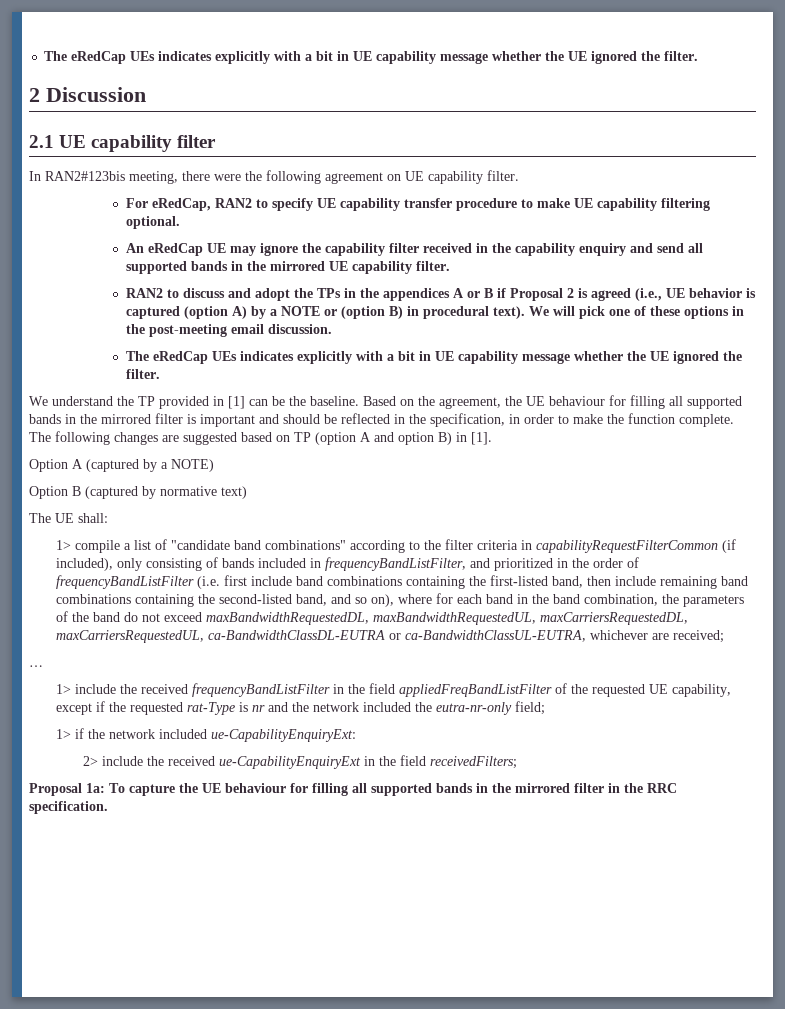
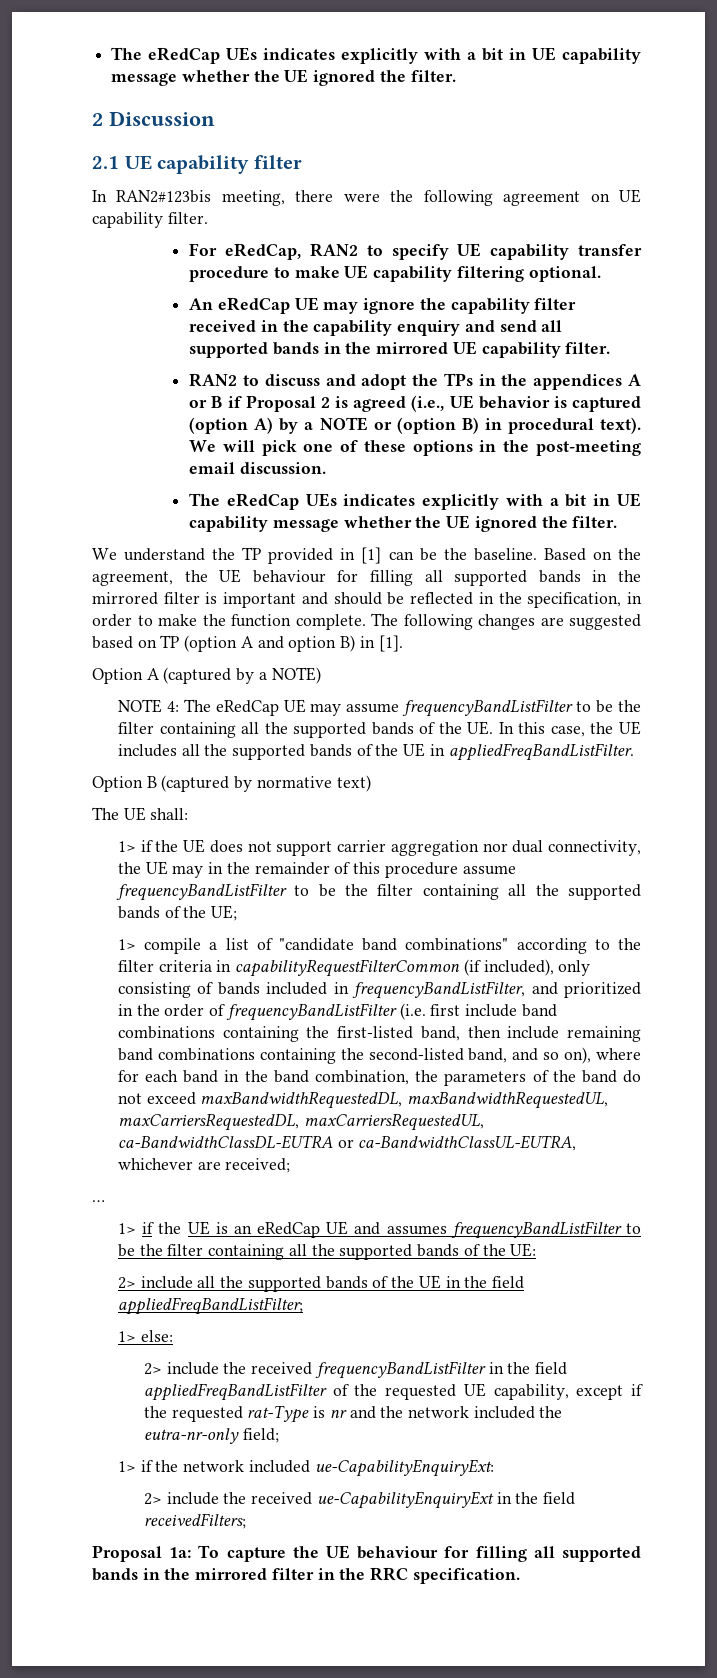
+ NOTE 4: The eRedCap UE may assume frequencyBandListFilter to be the filter containing all the supported bands of the UE. In this case, the UE includes all the supported bands of the UE in appliedFreqBandListFilter.
+ 1> if the UE does not support carrier aggregation nor dual connectivity, the UE may in the remainder of this procedure assume frequencyBandListFilter to be the filter containing all the supported bands of the UE;
- 1> include the received frequencyBandListFilter in the field appliedFreqBandListFilter of the requested UE capability, except if the requested rat-Type is nr and the network included the eutra-nr-only field;
+ 1> if the UE is an eRedCap UE and assumes frequencyBandListFilter to be the filter containing all the supported bands of the UE:
+ 2> include all the supported bands of the UE in the field appliedFreqBandListFilter;
+ 1> else:
+ 2> include the received frequencyBandListFilter in the field appliedFreqBandListFilter of the requested UE capability, except if the requested rat-Type is nr and the network included the eutra-nr-only field;

